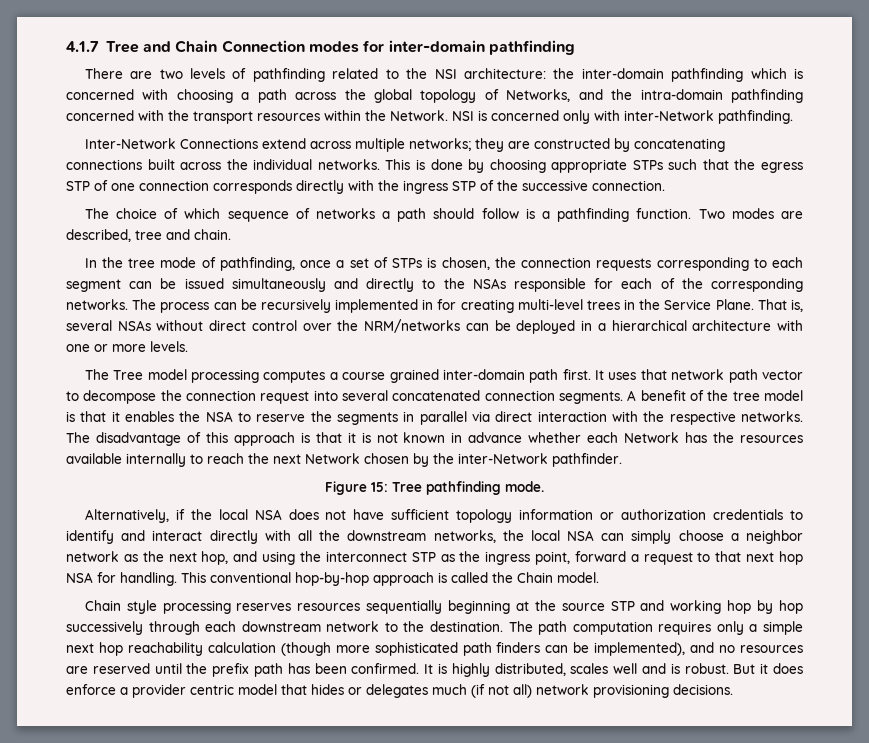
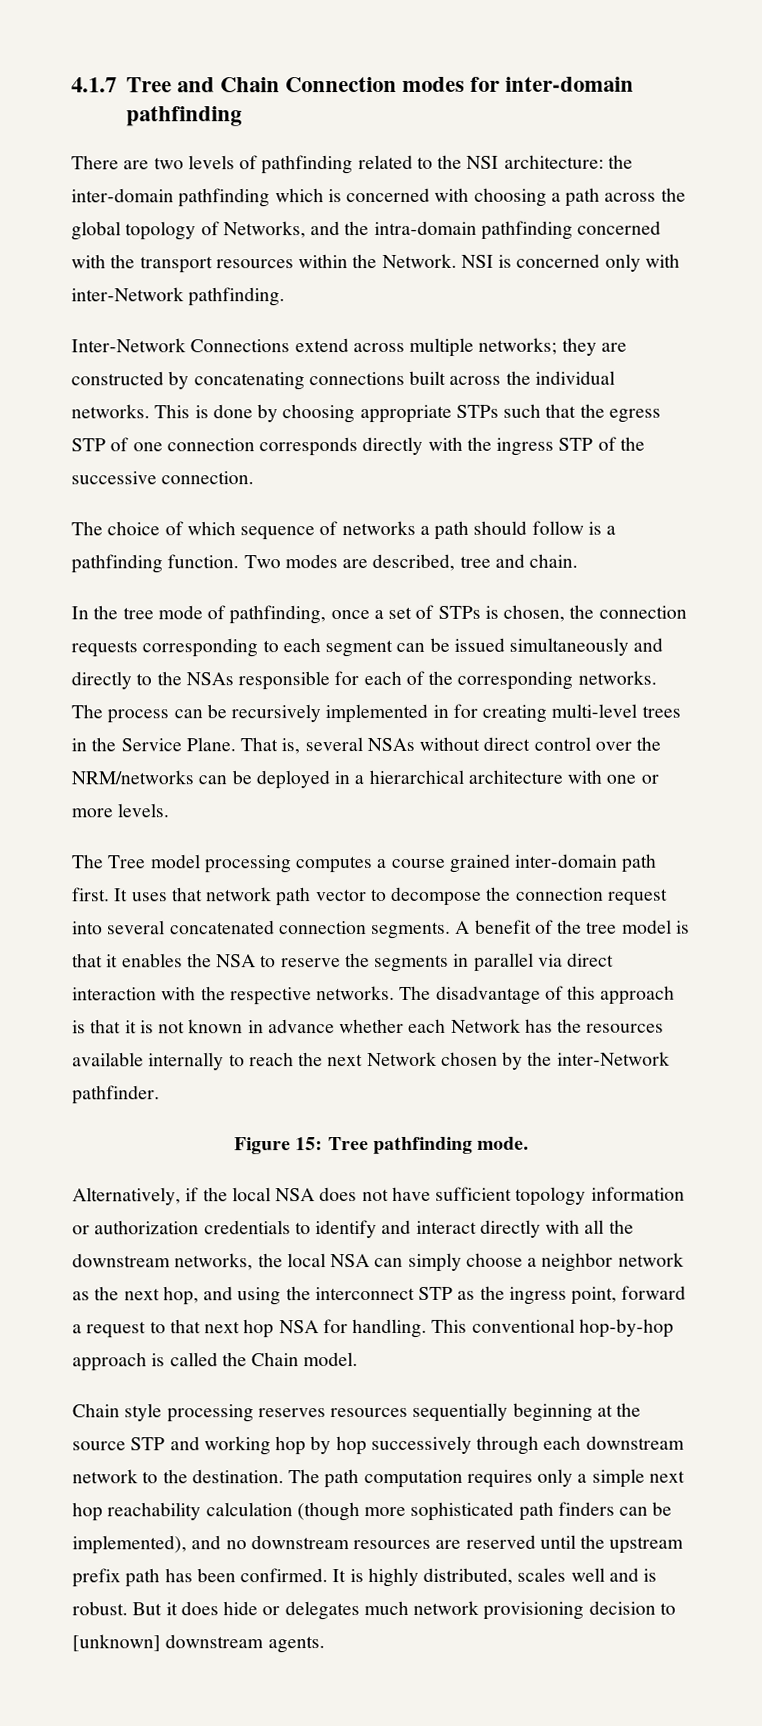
- The path computation requires only a simple next hop reachability calculation (though more sophisticated path finders can be implemented), and no resources are reserved until the prefix path has been confirmed.
+ The path computation requires only a simple next hop reachability calculation (though more sophisticated path finders can be implemented), and no downstream resources are reserved until the upstream prefix path has been confirmed.
- But it does enforce a provider centric model that hides or delegates much (if not all) network provisioning decisions.
+ But it does hide or delegates much network provisioning decision to [unknown] downstream agents.

